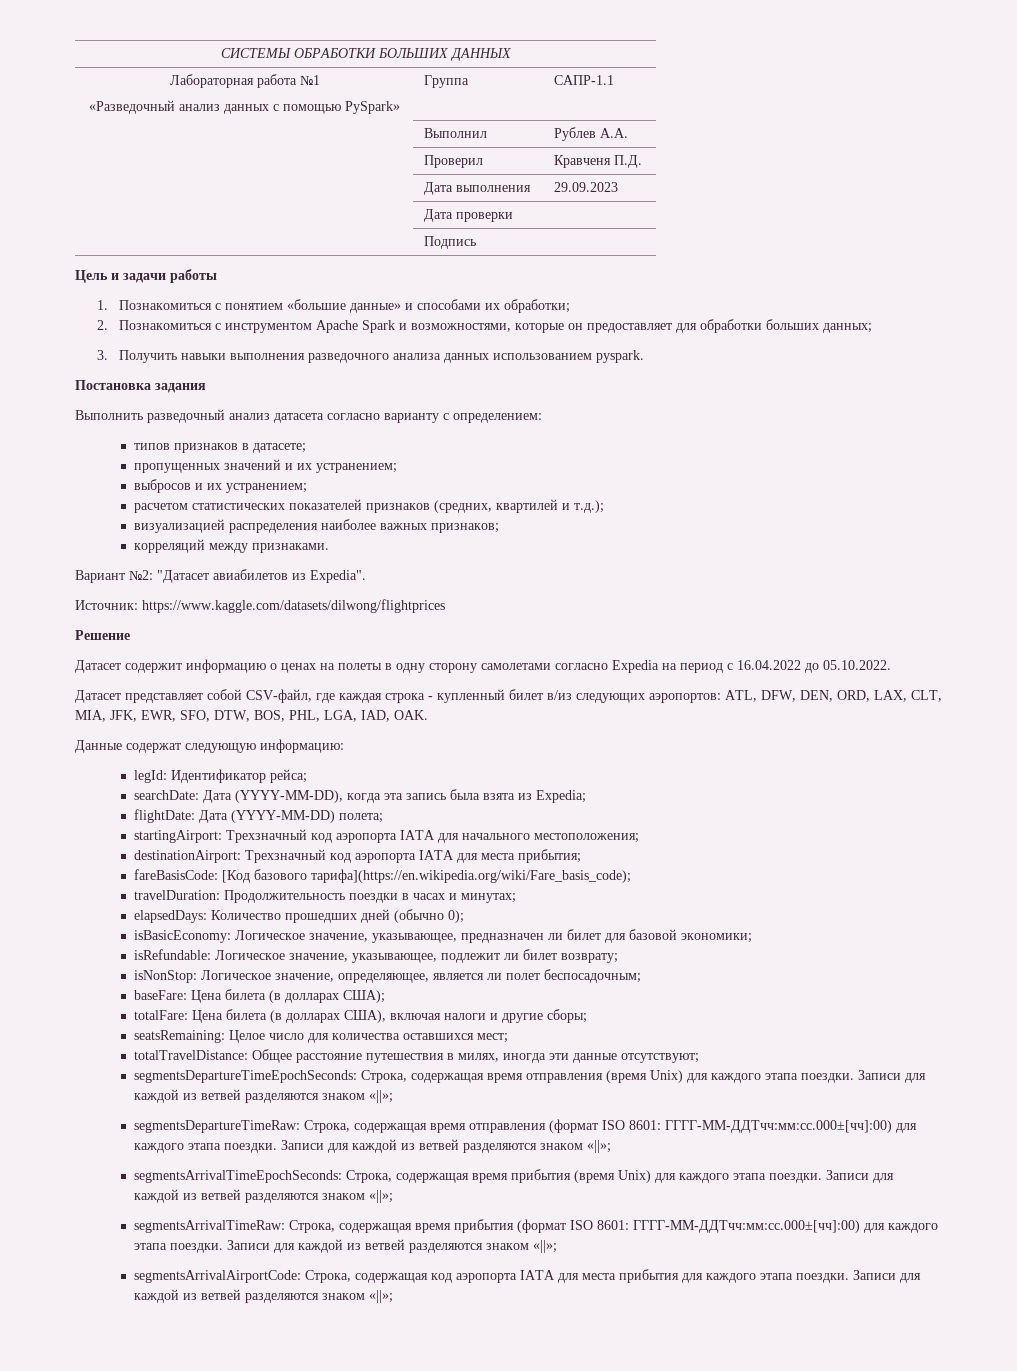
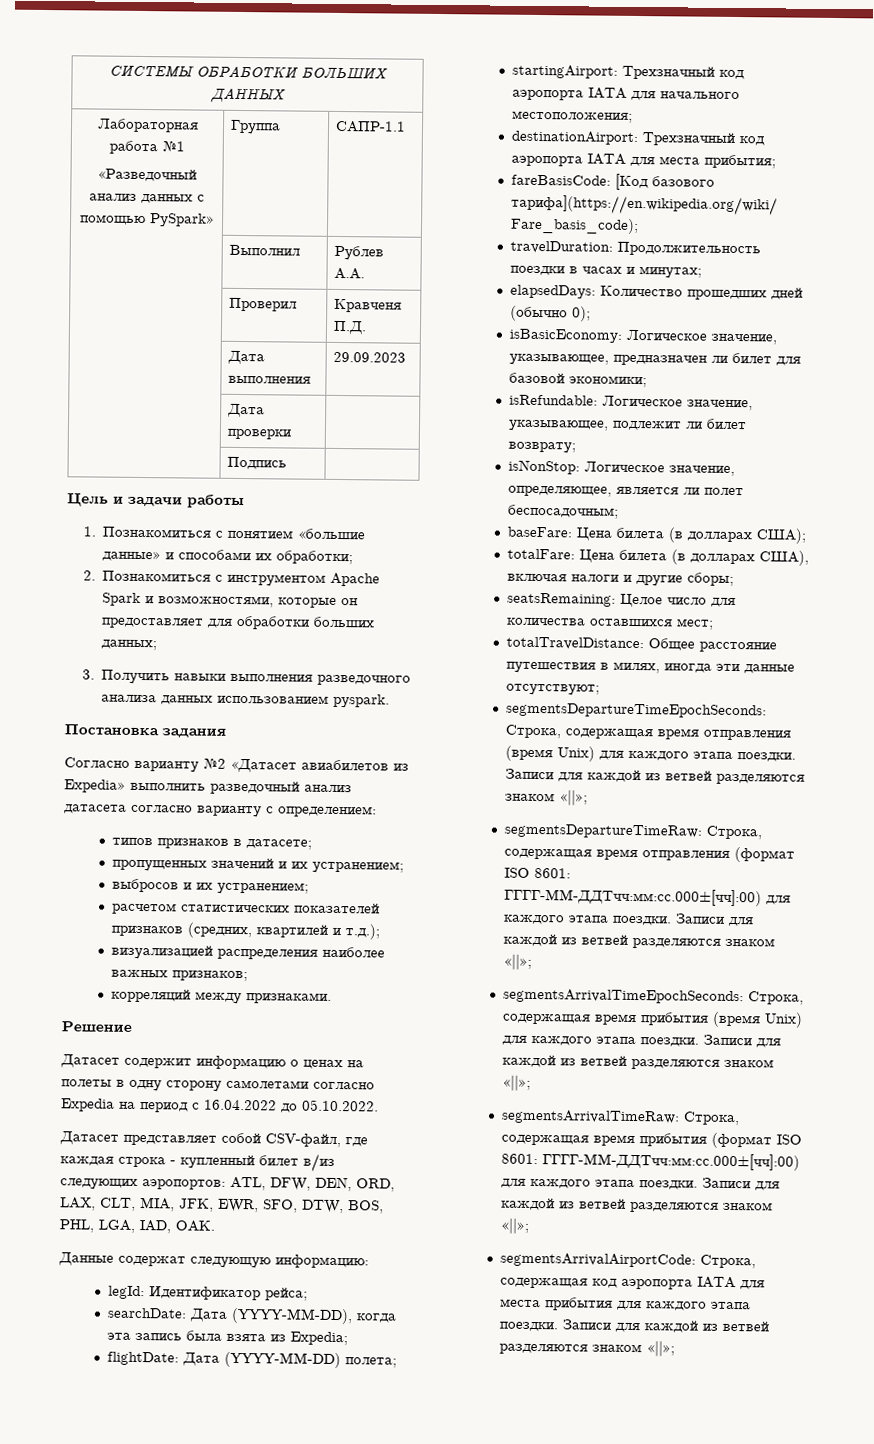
- Выполнить разведочный анализ датасета согласно варианту с определением:
+ Согласно варианту №2 «Датасет авиабилетов из Expedia» выполнить разведочный анализ датасета согласно варианту с определением:
- Вариант №2: "Датасет авиабилетов из Expedia".
- Источник: https://www.kaggle.com/datasets/dilwong/flightprices

